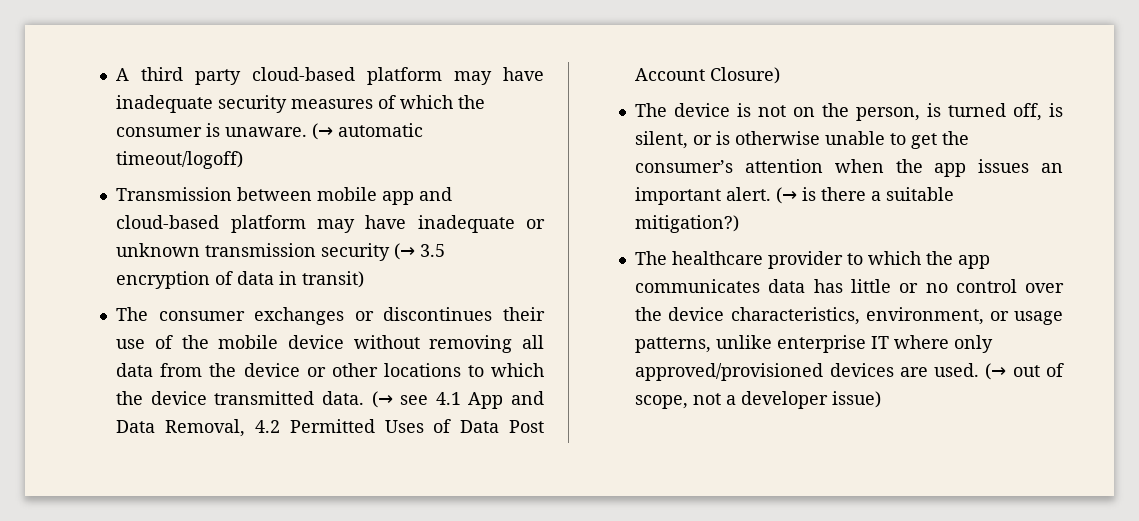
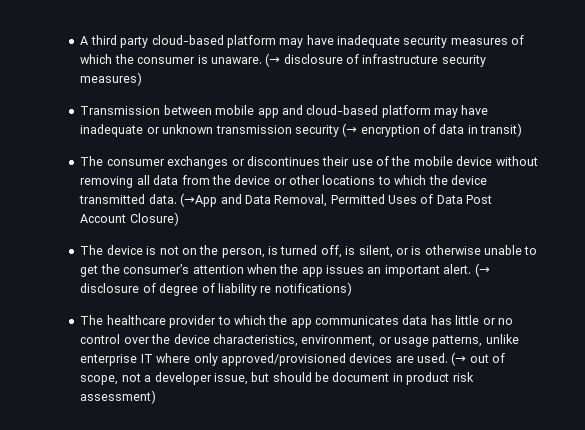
- (→ automatic timeout/logoff)
+ (→ disclosure of infrastructure security measures)
- Transmission between mobile app and cloud-based platform may have inadequate or unknown transmission security (→ 3.5 encryption of data in transit)
+ Transmission between mobile app and cloud-based platform may have inadequate or unknown transmission security (→ encryption of data in transit)
- (→ see 4.1 App and Data Removal, 4.2 Permitted Uses of Data Post Account Closure)
+ (→App and Data Removal, Permitted Uses of Data Post Account Closure)
- (→ is there a suitable mitigation?)
+ (→ disclosure of degree of liability re notifications)
- (→ out of scope, not a developer issue)
+ (→ out of scope, not a developer issue, but should be document in product risk assessment)

